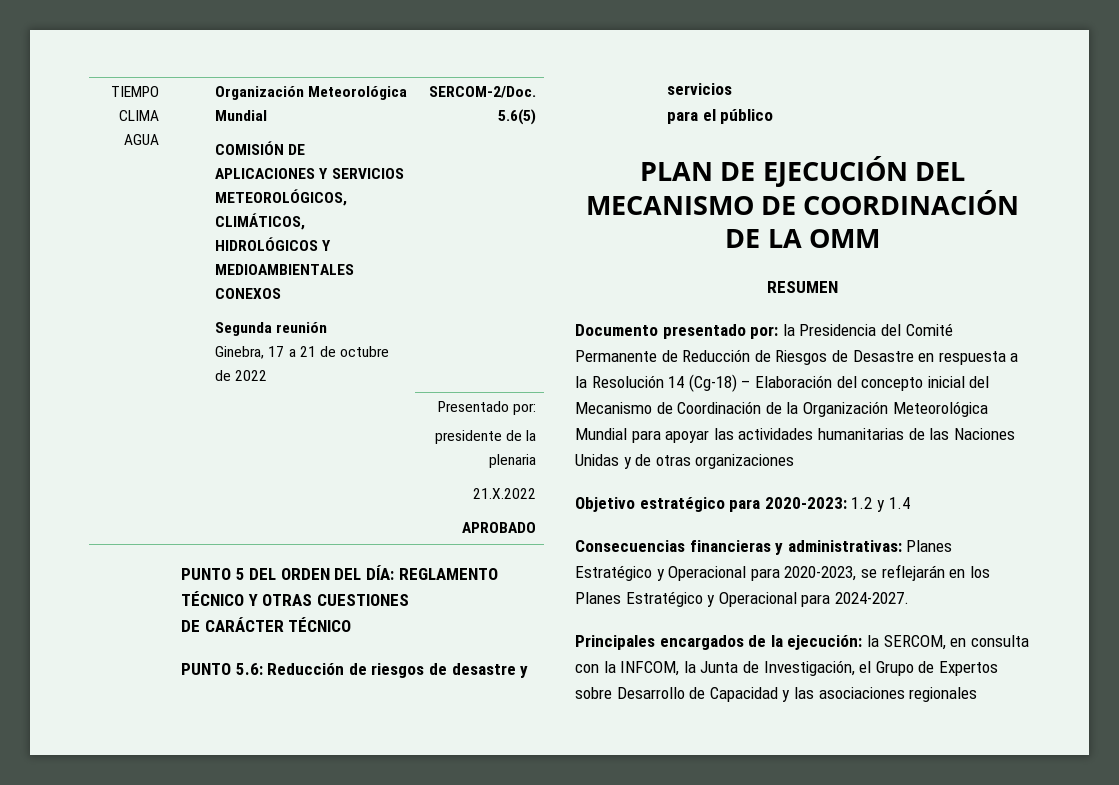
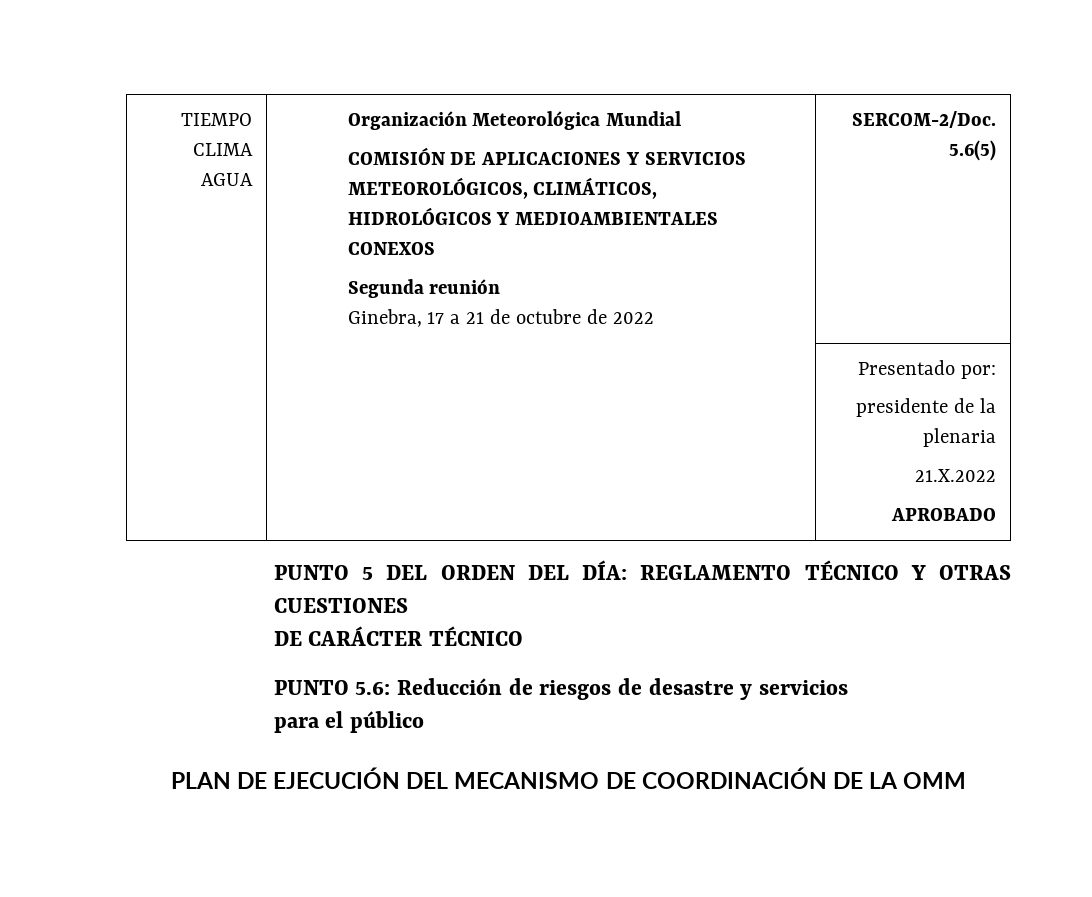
- RESUMEN
- Documento presentado por: la Presidencia del Comité Permanente de Reducción de Riesgos de Desastre en respuesta a la Resolución 14 (Cg-18) – Elaboración del concepto inicial del Mecanismo de Coordinación de la Organización Meteorológica Mundial para apoyar las actividades humanitarias de las Naciones Unidas y de otras organizaciones
- Objetivo estratégico para 2020-2023: 1.2 y 1.4
- Consecuencias financieras y administrativas: Planes Estratégico y Operacional para 2020-2023, se reflejarán en los Planes Estratégico y Operacional para 2024-2027.
- Principales encargados de la ejecución: la SERCOM, en consulta con la INFCOM, la Junta de Investigación, el Grupo de Expertos sobre Desarrollo de Capacidad y las asociaciones regionales

